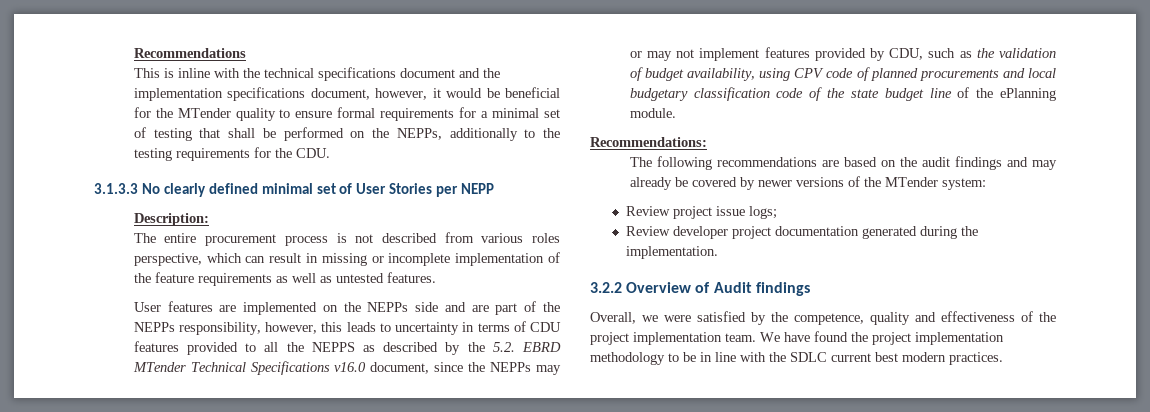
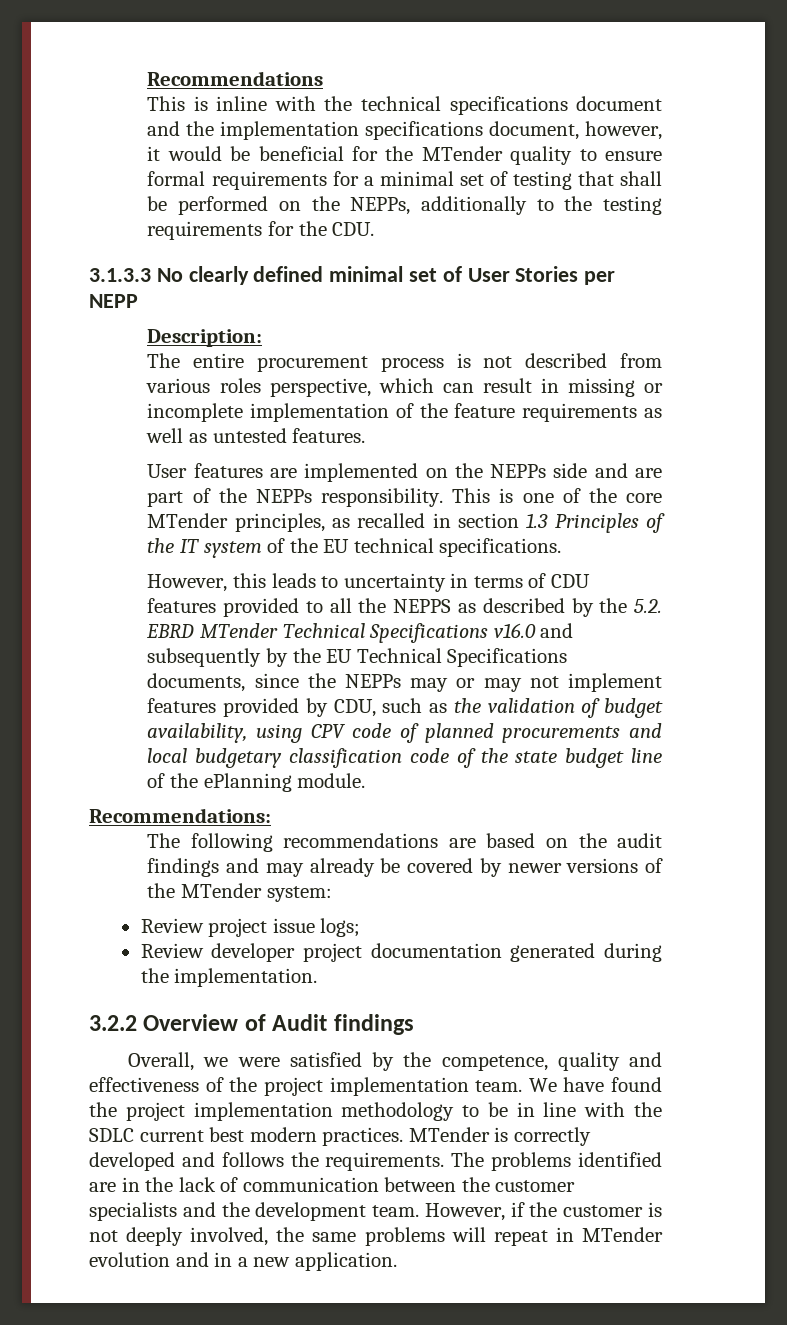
- User features are implemented on the NEPPs side and are part of the NEPPs responsibility, however, this leads to uncertainty in terms of CDU features provided to all the NEPPS as described by the 5.2. EBRD MTender Technical Specifications v16.0 document, since the NEPPs may or may not implement features provided by CDU, such as the validation of budget availability, using CPV code of planned procurements and local budgetary classification code of the state budget line of the ePlanning module.
+ User features are implemented on the NEPPs side and are part of the NEPPs responsibility. This is one of the core MTender principles, as recalled in section 1.3 Principles of the IT system of the EU technical specifications.
+ However, this leads to uncertainty in terms of CDU features provided to all the NEPPS as described by the 5.2. EBRD MTender Technical Specifications v16.0 and subsequently by the EU Technical Specifications documents, since the NEPPs may or may not implement features provided by CDU, such as the validation of budget availability, using CPV code of planned procurements and local budgetary classification code of the state budget line of the ePlanning module.
+ MTender is correctly developed and follows the requirements. The problems identified are in the lack of communication between the customer specialists and the development team. However, if the customer is not deeply involved, the same problems will repeat in MTender evolution and in a new application.

